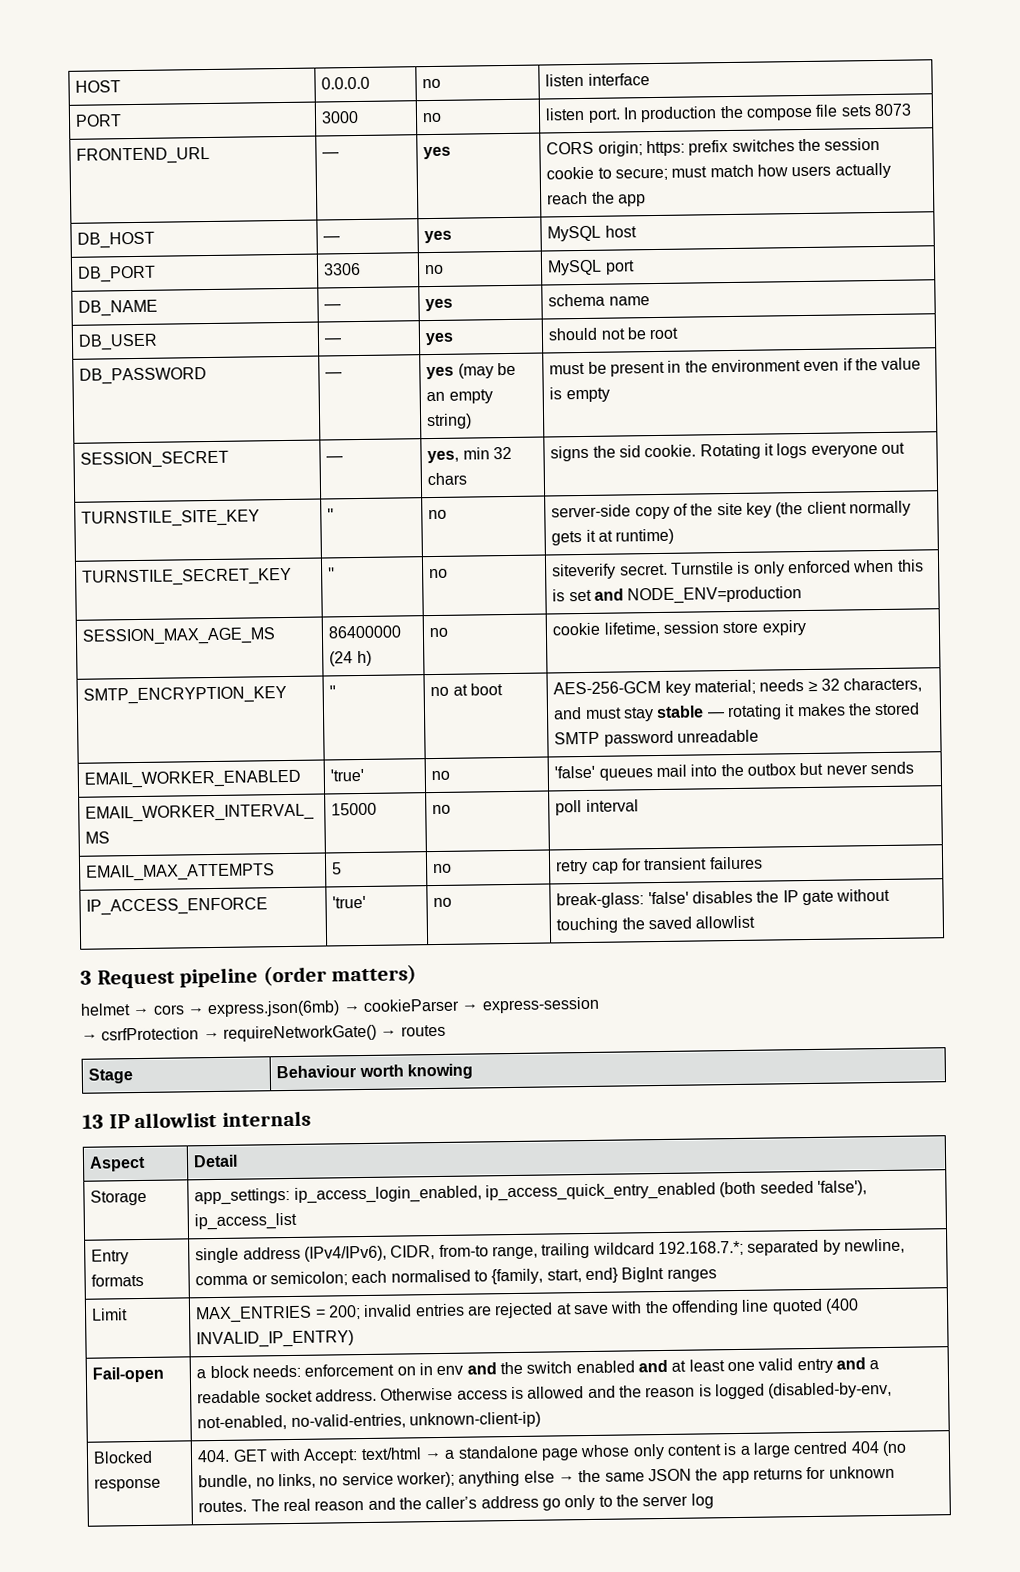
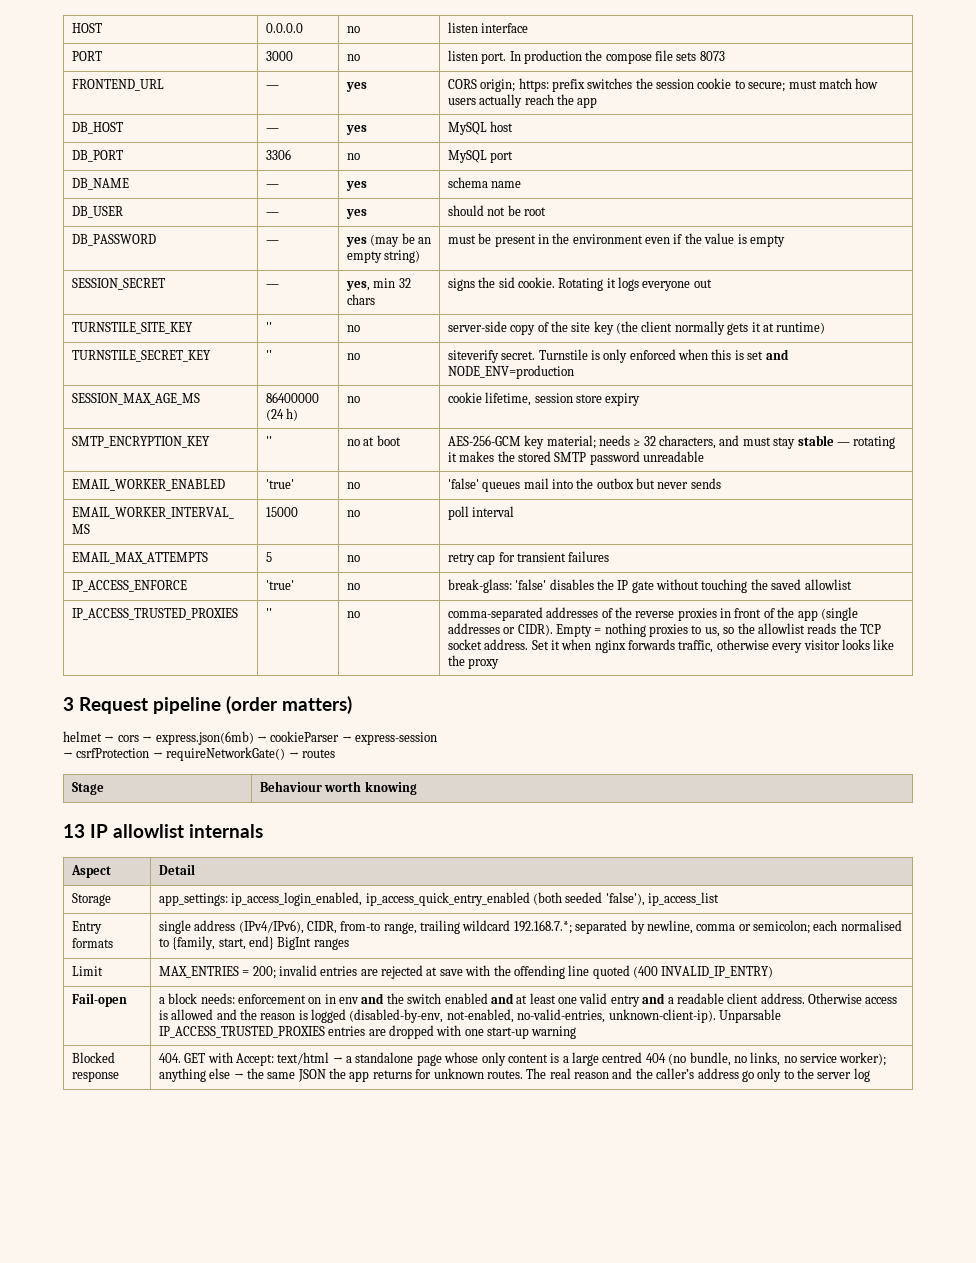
+ IP_ACCESS_TRUSTED_PROXIES | '' | no | comma-separated addresses of the reverse proxies in front of the app (single addresses or CIDR). Empty = nothing proxies to us, so the allowlist reads the TCP socket address. Set it when nginx forwards traffic, otherwise every visitor looks like the proxy
- a block needs: enforcement on in env and the switch enabled and at least one valid entry and a readable socket address.
+ a block needs: enforcement on in env and the switch enabled and at least one valid entry and a readable client address.
- Otherwise access is allowed and the reason is logged (disabled-by-env, not-enabled, no-valid-entries, unknown-client-ip)
+ Otherwise access is allowed and the reason is logged (disabled-by-env, not-enabled, no-valid-entries, unknown-client-ip). Unparsable IP_ACCESS_TRUSTED_PROXIES entries are dropped with one start-up warning

